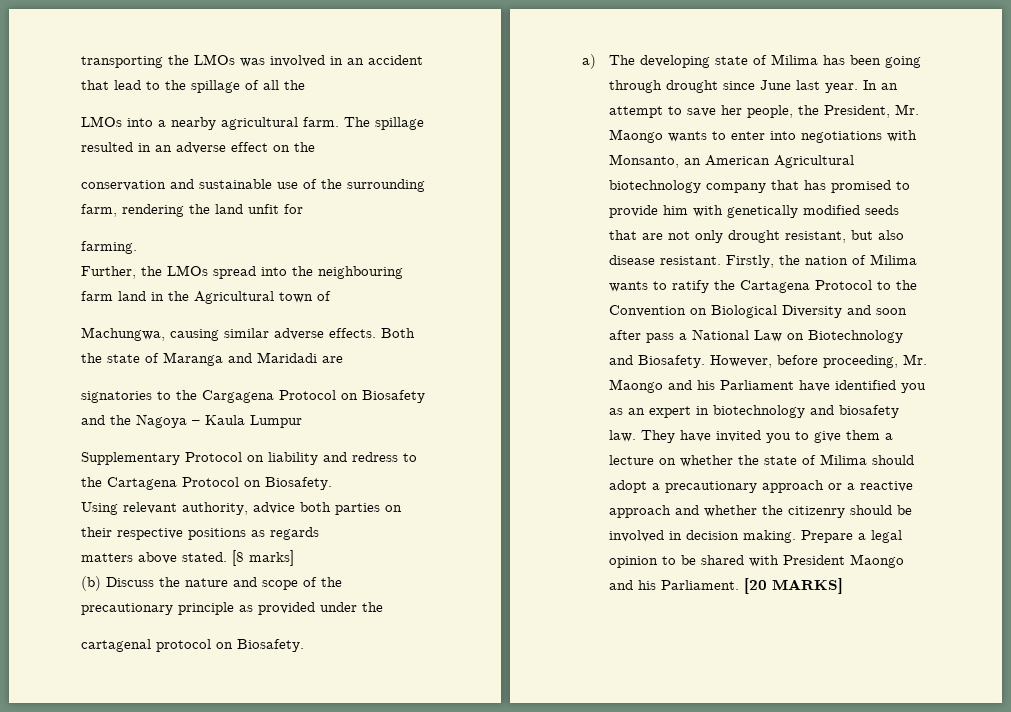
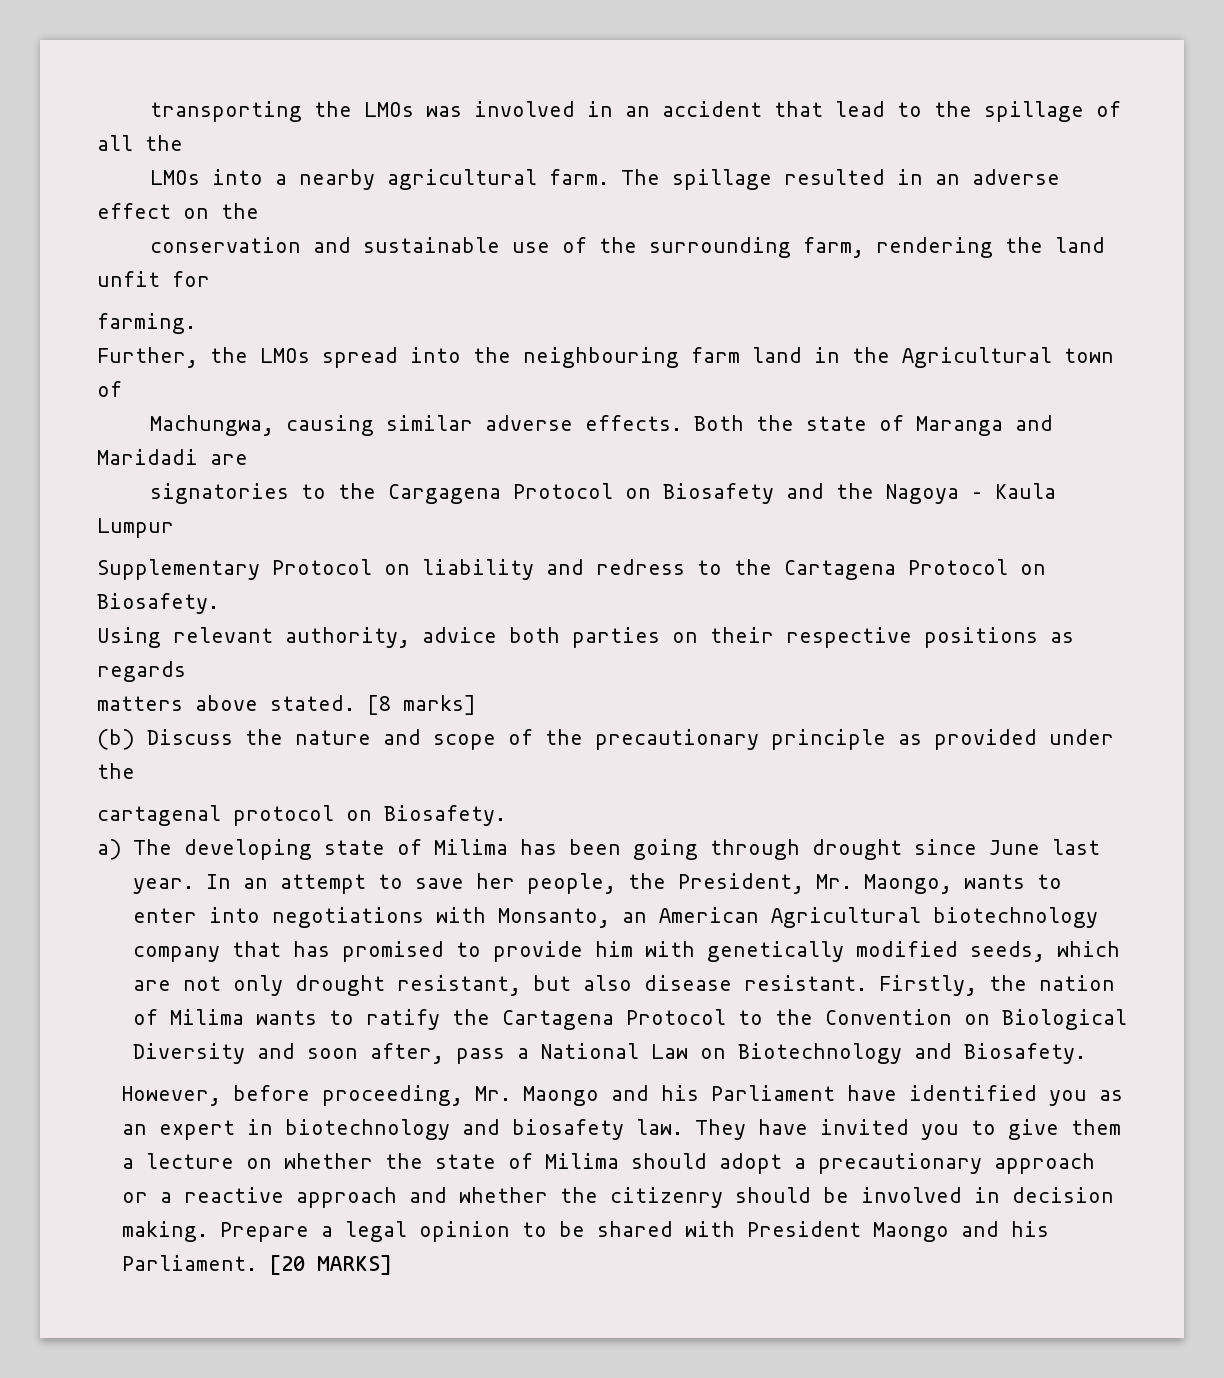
- In an attempt to save her people, the President, Mr. Maongo wants to enter into negotiations with Monsanto, an American Agricultural biotechnology company that has promised to provide him with genetically modified seeds that are not only drought resistant, but also disease resistant.
+ In an attempt to save her people, the President, Mr. Maongo, wants to enter into negotiations with Monsanto, an American Agricultural biotechnology company that has promised to provide him with genetically modified seeds, which are not only drought resistant, but also disease resistant.
- Firstly, the nation of Milima wants to ratify the Cartagena Protocol to the Convention on Biological Diversity and soon after pass a National Law on Biotechnology and Biosafety. However, before proceeding, Mr. Maongo and his Parliament have identified you as an expert in biotechnology and biosafety law.
+ Firstly, the nation of Milima wants to ratify the Cartagena Protocol to the Convention on Biological Diversity and soon after, pass a National Law on Biotechnology and Biosafety.
+ However, before proceeding, Mr. Maongo and his Parliament have identified you as an expert in biotechnology and biosafety law.

